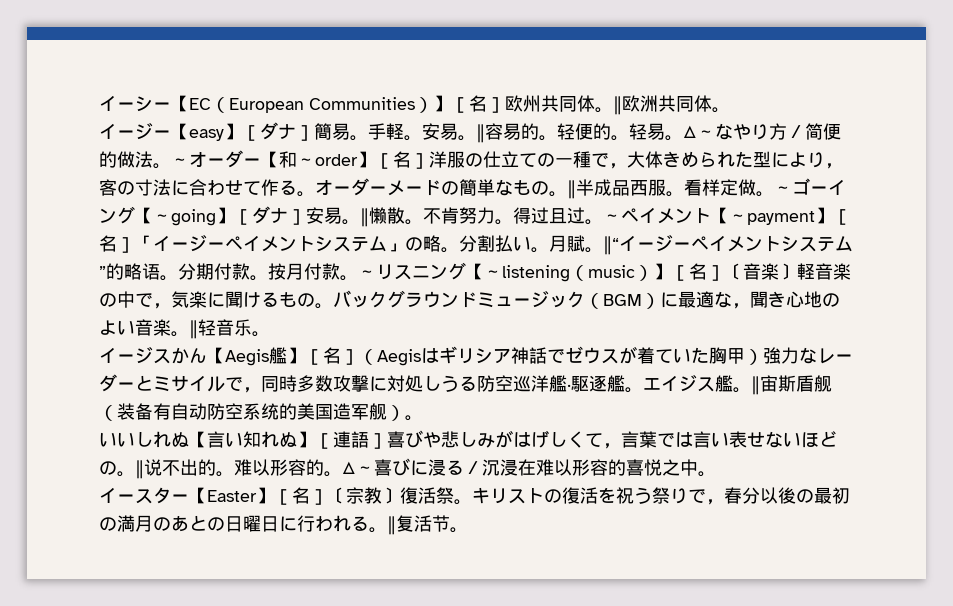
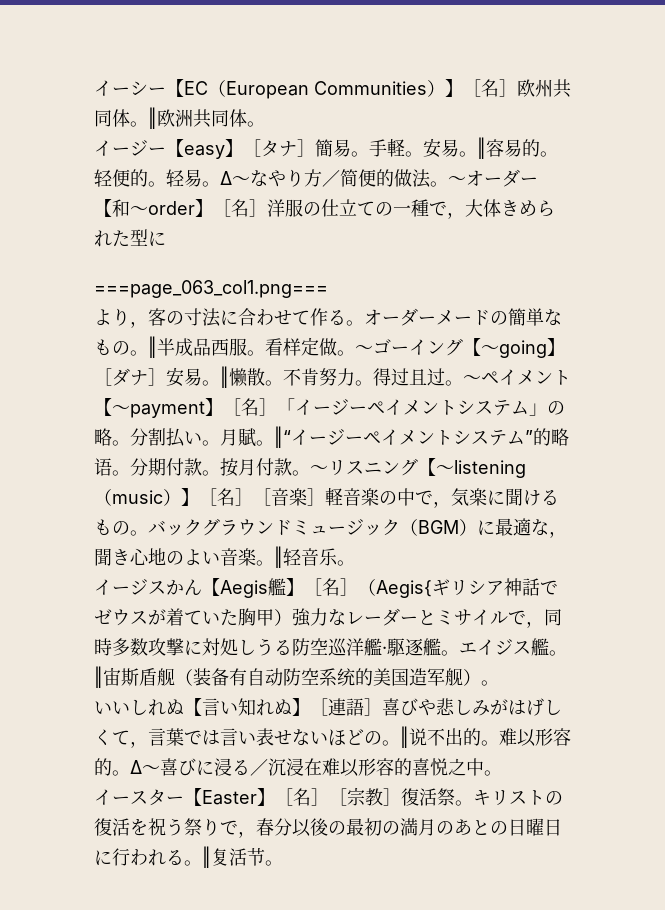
- イージー【easy】［ダナ］簡易。
+ イージー【easy】［タナ］簡易。
- ～オーダー【和～order】［名］洋服の仕立ての一種で，大体きめられた型により，客の寸法に合わせて作る。
+ ～オーダー【和～order】［名］洋服の仕立ての一種で，大体きめられた型に
+ ===page_063_col1.png===
+ より，客の寸法に合わせて作る。
- ～リスニング【～listening（music）】［名］〔音楽〕軽音楽の中で，気楽に聞けるもの。
+ ～リスニング【～listening（music）】［名］［音楽］軽音楽の中で，気楽に聞けるもの。
- イージスかん【Aegis艦】［名］（Aegisはギリシア神話でゼウスが着ていた胸甲）強力なレーダーとミサイルで，同時多数攻撃に対処しうる防空巡洋艦·駆逐艦。
+ イージスかん【Aegis艦】［名］（Aegis{ギリシア神話でゼウスが着ていた胸甲）強力なレーダーとミサイルで，同時多数攻撃に対処しうる防空巡洋艦·駆逐艦。
- イースター【Easter】［名］〔宗教〕復活祭。
+ イースター【Easter】［名］［宗教］復活祭。

